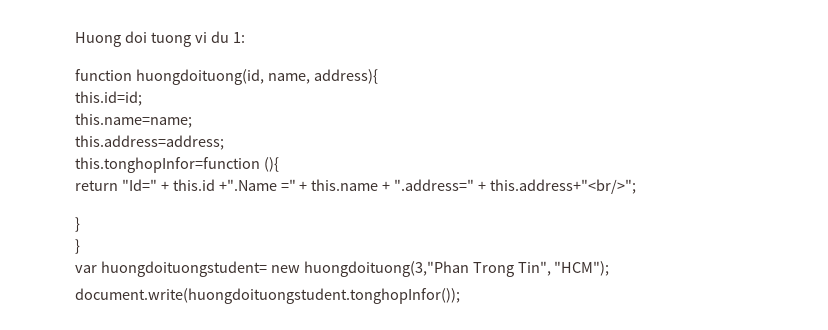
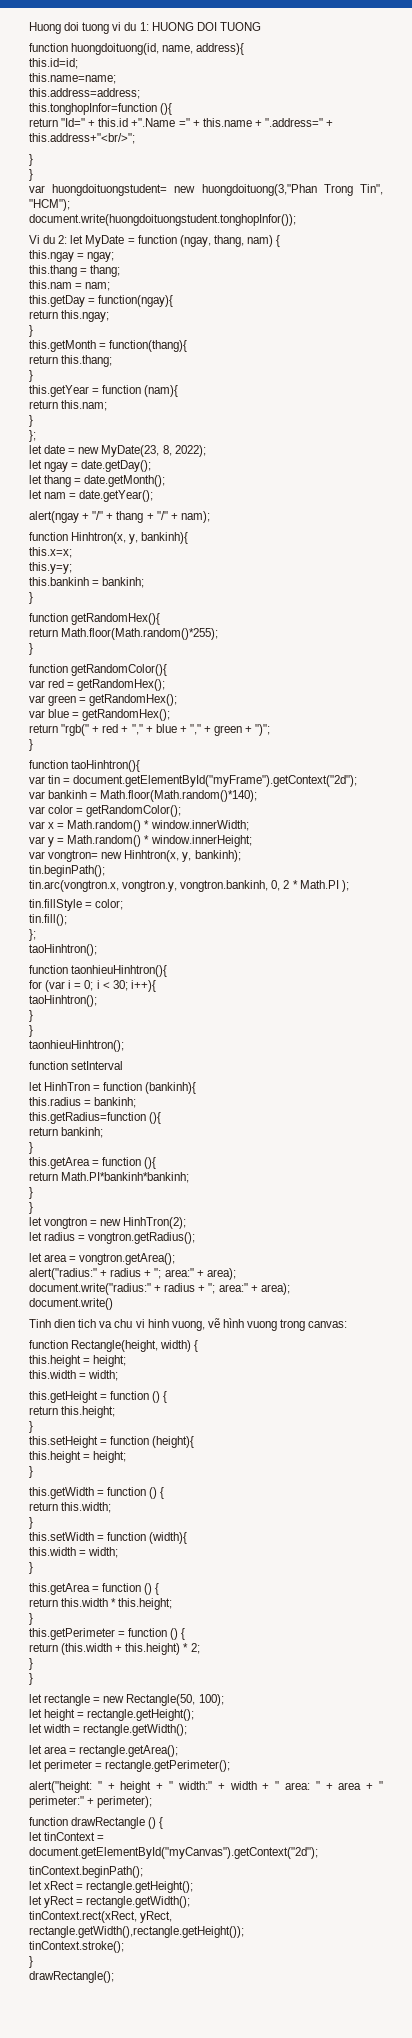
- Huong doi tuong vi du 1:
+ Huong doi tuong vi du 1: HUONG DOI TUONG
+ Vi du 2: let MyDate = function (ngay, thang, nam) {
+ this.ngay = ngay;
+ this.thang = thang;
+ this.nam = nam;
+ this.getDay = function(ngay){
+ return this.ngay;
+ }
+ this.getMonth = function(thang){
+ return this.thang;
+ }
+ this.getYear = function (nam){
+ return this.nam;
+ }
+ };
+ let date = new MyDate(23, 8, 2022);
+ let ngay = date.getDay();
+ let thang = date.getMonth();
+ let nam = date.getYear();
+ alert(ngay + "/" + thang + "/" + nam);
+ function Hinhtron(x, y, bankinh){
+ this.x=x;
+ this.y=y;
+ this.bankinh = bankinh;
+ }
+ function getRandomHex(){
+ return Math.floor(Math.random()*255);
+ }
+ function getRandomColor(){
+ var red = getRandomHex();
+ var green = getRandomHex();
+ var blue = getRandomHex();
+ return "rgb(" + red + "," + blue + "," + green + ")";
+ }
+ function taoHinhtron(){
+ var tin = document.getElementById("myFrame").getContext("2d");
+ var bankinh = Math.floor(Math.random()*140);
+ var color = getRandomColor();
+ var x = Math.random() * window.innerWidth;
+ var y = Math.random() * window.innerHeight;
+ var vongtron= new Hinhtron(x, y, bankinh);
+ tin.beginPath();
+ tin.arc(vongtron.x, vongtron.y, vongtron.bankinh, 0, 2 * Math.PI );
+ tin.fillStyle = color;
+ tin.fill();
+ };
+ taoHinhtron();
+ function taonhieuHinhtron(){
+ for (var i = 0; i < 30; i++){
+ taoHinhtron();
+ }
+ }
+ taonhieuHinhtron();
+ function setInterval
+ let HinhTron = function (bankinh){
+ this.radius = bankinh;
+ this.getRadius=function (){
+ return bankinh;
+ }
+ this.getArea = function (){
+ return Math.PI*bankinh*bankinh;
+ }
+ }
+ let vongtron = new HinhTron(2);
+ let radius = vongtron.getRadius();
+ let area = vongtron.getArea();
+ alert("radius:" + radius + "; area:" + area);
+ document.write("radius:" + radius + "; area:" + area);
+ document.write()
+ Tinh dien tich va chu vi hinh vuong, vẽ hình vuong trong canvas:
+ function Rectangle(height, width) {
+ this.height = height;
+ this.width = width;
+ this.getHeight = function () {
+ return this.height;
+ }
+ this.setHeight = function (height){
+ this.height = height;
+ }
+ this.getWidth = function () {
+ return this.width;
+ }
+ this.setWidth = function (width){
+ this.width = width;
+ }
+ this.getArea = function () {
+ return this.width * this.height;
+ }
+ this.getPerimeter = function () {
+ return (this.width + this.height) * 2;
+ }
+ }
+ let rectangle = new Rectangle(50, 100);
+ let height = rectangle.getHeight();
+ let width = rectangle.getWidth();
+ let area = rectangle.getArea();
+ let perimeter = rectangle.getPerimeter();
+ alert("height: " + height + " width:" + width + " area: " + area + " perimeter:" + perimeter);
+ function drawRectangle () {
+ let tinContext = document.getElementById("myCanvas").getContext("2d");
+ tinContext.beginPath();
+ let xRect = rectangle.getHeight();
+ let yRect = rectangle.getWidth();
+ tinContext.rect(xRect, yRect, rectangle.getWidth(),rectangle.getHeight());
+ tinContext.stroke();
+ }
+ drawRectangle();

